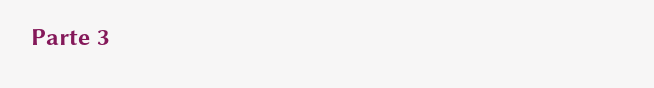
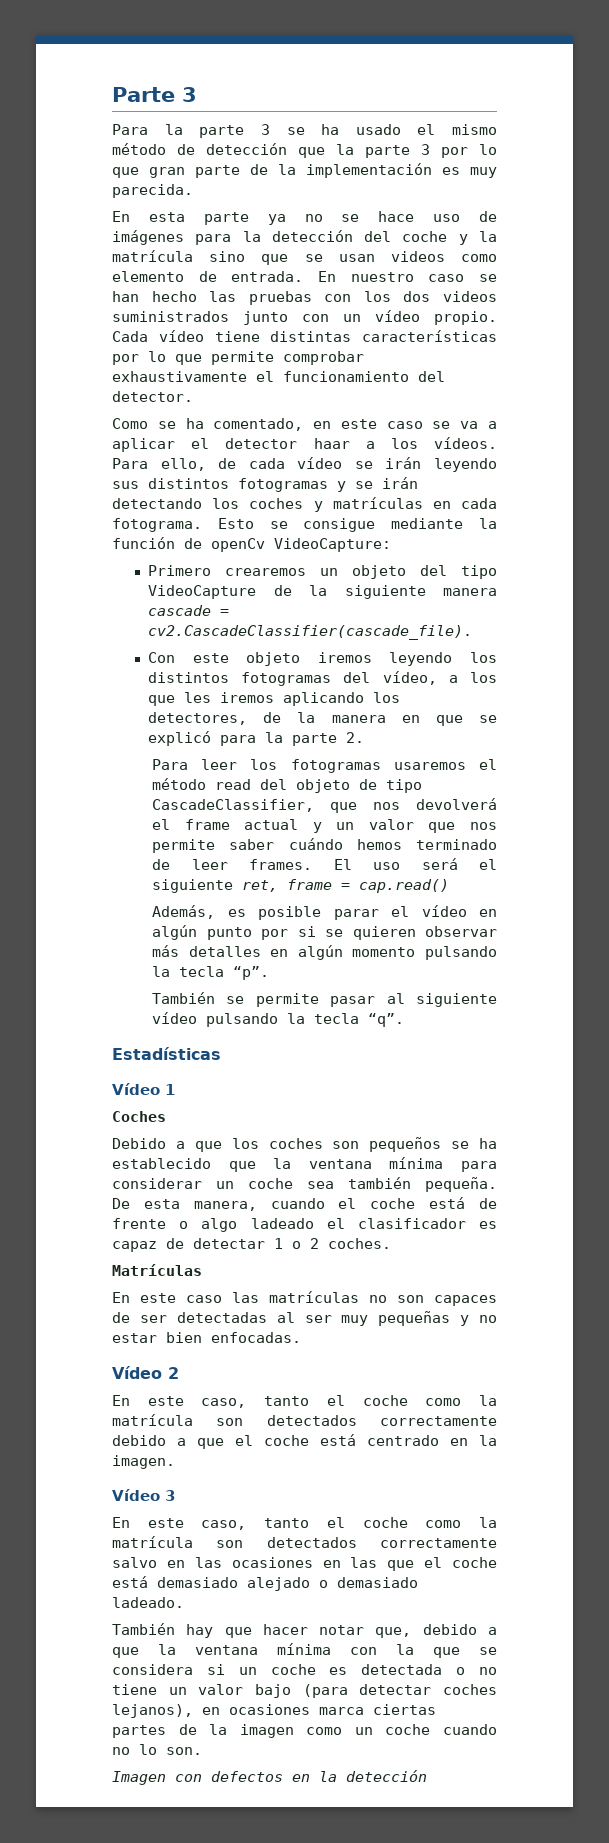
+ Para la parte 3 se ha usado el mismo método de detección que la parte 3 por lo que gran parte de la implementación es muy parecida.
+ En esta parte ya no se hace uso de imágenes para la detección del coche y la matrícula sino que se usan videos como elemento de entrada. En nuestro caso se han hecho las pruebas con los dos videos suministrados junto con un vídeo propio. Cada vídeo tiene distintas características por lo que permite comprobar exhaustivamente el funcionamiento del detector.
+ Como se ha comentado, en este caso se va a aplicar el detector haar a los vídeos. Para ello, de cada vídeo se irán leyendo sus distintos fotogramas y se irán detectando los coches y matrículas en cada fotograma. Esto se consigue mediante la función de openCv VideoCapture:
+ Primero crearemos un objeto del tipo VideoCapture de la siguiente manera cascade = cv2.CascadeClassifier(cascade_file).
+ Con este objeto iremos leyendo los distintos fotogramas del vídeo, a los que les iremos aplicando los detectores, de la manera en que se explicó para la parte 2.
+ Para leer los fotogramas usaremos el método read del objeto de tipo CascadeClassifier, que nos devolverá el frame actual y un valor que nos permite saber cuándo hemos terminado de leer frames. El uso será el siguiente ret, frame = cap.read()
+ Además, es posible parar el vídeo en algún punto por si se quieren observar más detalles en algún momento pulsando la tecla “p”.
+ También se permite pasar al siguiente vídeo pulsando la tecla “q”.
+ Estadísticas
+ Vídeo 1
+ Coches
+ Debido a que los coches son pequeños se ha establecido que la ventana mínima para considerar un coche sea también pequeña. De esta manera, cuando el coche está de frente o algo ladeado el clasificador es capaz de detectar 1 o 2 coches.
+ Matrículas
+ En este caso las matrículas no son capaces de ser detectadas al ser muy pequeñas y no estar bien enfocadas.
+ Vídeo 2
+ En este caso, tanto el coche como la matrícula son detectados correctamente debido a que el coche está centrado en la imagen.
+ Vídeo 3
+ En este caso, tanto el coche como la matrícula son detectados correctamente salvo en las ocasiones en las que el coche está demasiado alejado o demasiado ladeado.
+ También hay que hacer notar que, debido a que la ventana mínima con la que se considera si un coche es detectada o no tiene un valor bajo (para detectar coches lejanos), en ocasiones marca ciertas partes de la imagen como un coche cuando no lo son.
+ Imagen con defectos en la detección

